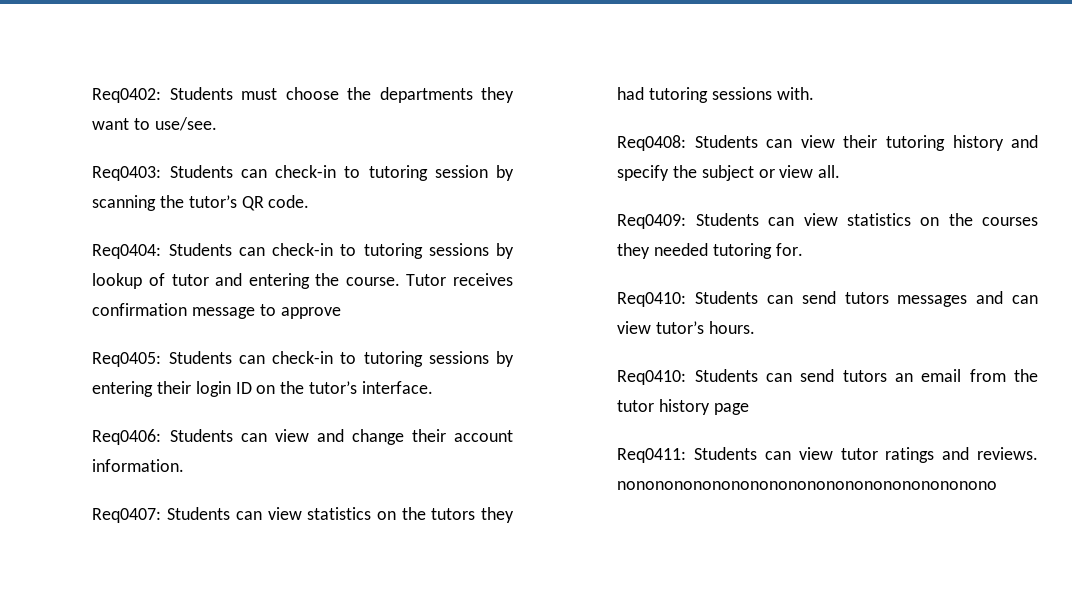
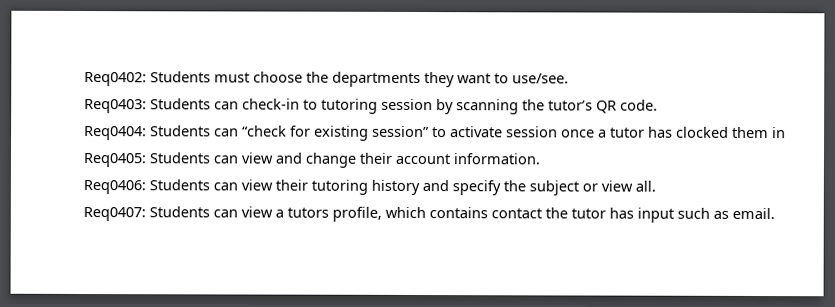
- Req0404: Students can check-in to tutoring sessions by lookup of tutor and entering the course. Tutor receives confirmation message to approve
- Req0405: Students can check-in to tutoring sessions by entering their login ID on the tutor’s interface.
- Req0406: Students can view and change their account information.
+ Req0404: Students can “check for existing session” to activate session once a tutor has clocked them in
+ Req0405: Students can view and change their account information.
- Req0407: Students can view statistics on the tutors they had tutoring sessions with.
- Req0408: Students can view their tutoring history and specify the subject or view all.
+ Req0406: Students can view their tutoring history and specify the subject or view all.
- Req0409: Students can view statistics on the courses they needed tutoring for.
- Req0410: Students can send tutors messages and can view tutor’s hours.
- Req0410: Students can send tutors an email from the tutor history page
- Req0411: Students can view tutor ratings and reviews. nononononononononononononononononononono
+ Req0407: Students can view a tutors profile, which contains contact the tutor has input such as email.

